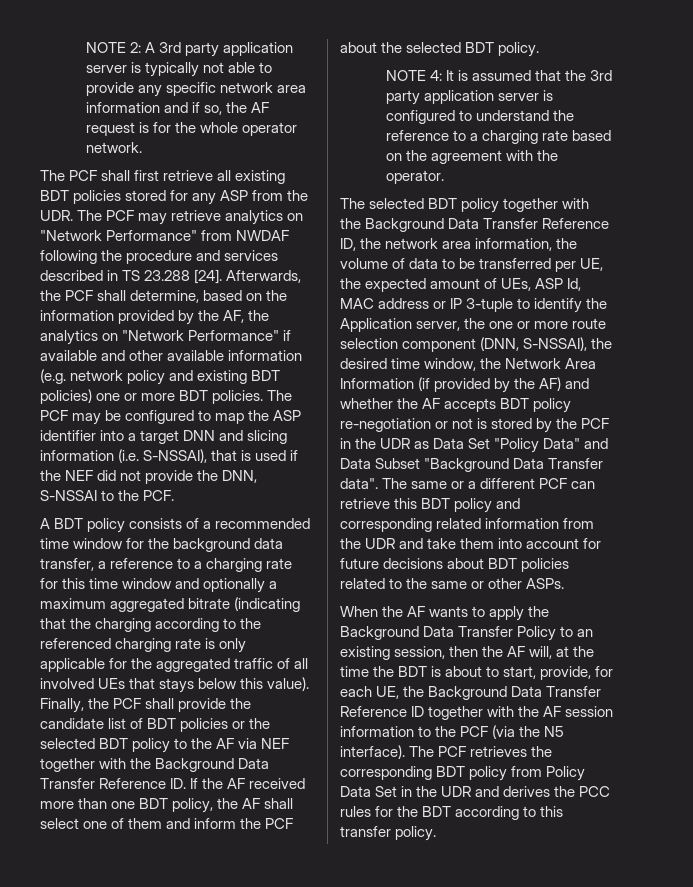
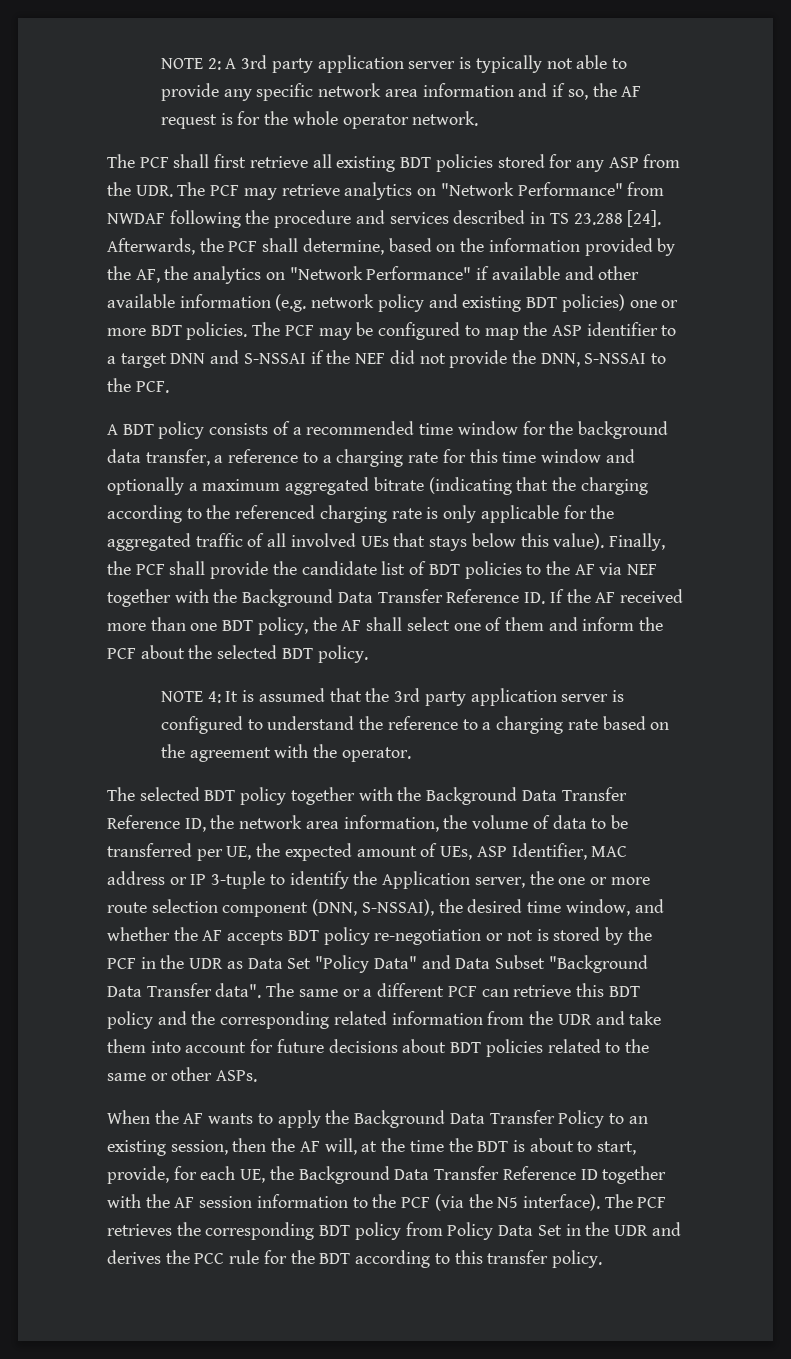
- The PCF may be configured to map the ASP identifier into a target DNN and slicing information (i.e. S-NSSAI), that is used if the NEF did not provide the DNN, S-NSSAI to the PCF.
+ The PCF may be configured to map the ASP identifier to a target DNN and S-NSSAI if the NEF did not provide the DNN, S-NSSAI to the PCF.
- Finally, the PCF shall provide the candidate list of BDT policies or the selected BDT policy to the AF via NEF together with the Background Data Transfer Reference ID. If the AF received more than one BDT policy, the AF shall select one of them and inform the PCF about the selected BDT policy.
+ Finally, the PCF shall provide the candidate list of BDT policies to the AF via NEF together with the Background Data Transfer Reference ID. If the AF received more than one BDT policy, the AF shall select one of them and inform the PCF about the selected BDT policy.
- The selected BDT policy together with the Background Data Transfer Reference ID, the network area information, the volume of data to be transferred per UE, the expected amount of UEs, ASP Id, MAC address or IP 3-tuple to identify the Application server, the one or more route selection component (DNN, S-NSSAI), the desired time window, the Network Area Information (if provided by the AF) and whether the AF accepts BDT policy re-negotiation or not is stored by the PCF in the UDR as Data Set "Policy Data" and Data Subset "Background Data Transfer data".
+ The selected BDT policy together with the Background Data Transfer Reference ID, the network area information, the volume of data to be transferred per UE, the expected amount of UEs, ASP Identifier, MAC address or IP 3-tuple to identify the Application server, the one or more route selection component (DNN, S-NSSAI), the desired time window, and whether the AF accepts BDT policy re-negotiation or not is stored by the PCF in the UDR as Data Set "Policy Data" and Data Subset "Background Data Transfer data".
- The same or a different PCF can retrieve this BDT policy and corresponding related information from the UDR and take them into account for future decisions about BDT policies related to the same or other ASPs.
+ The same or a different PCF can retrieve this BDT policy and the corresponding related information from the UDR and take them into account for future decisions about BDT policies related to the same or other ASPs.
- The PCF retrieves the corresponding BDT policy from Policy Data Set in the UDR and derives the PCC rules for the BDT according to this transfer policy.
+ The PCF retrieves the corresponding BDT policy from Policy Data Set in the UDR and derives the PCC rule for the BDT according to this transfer policy.

